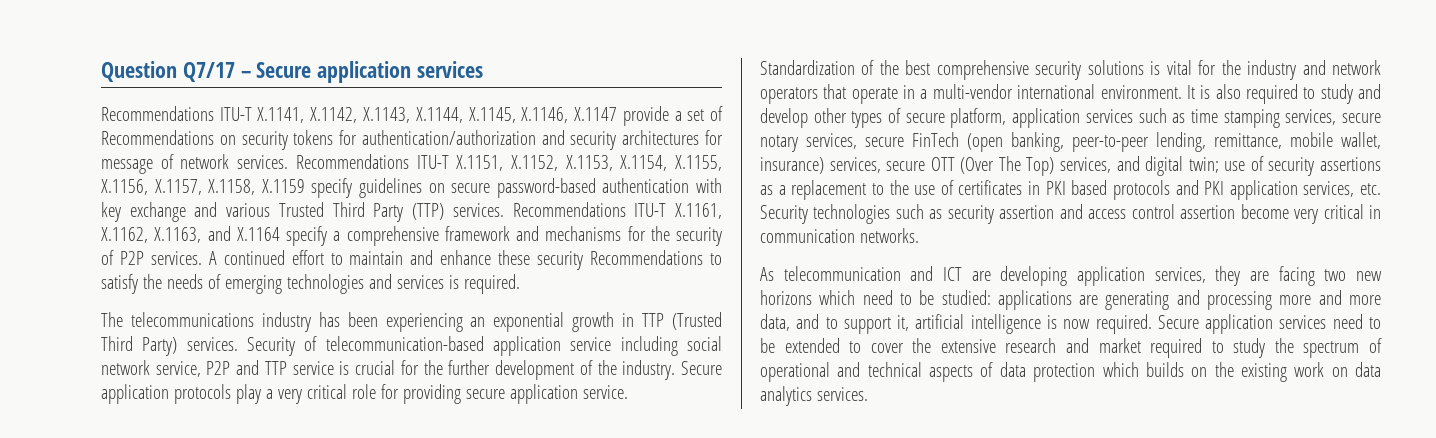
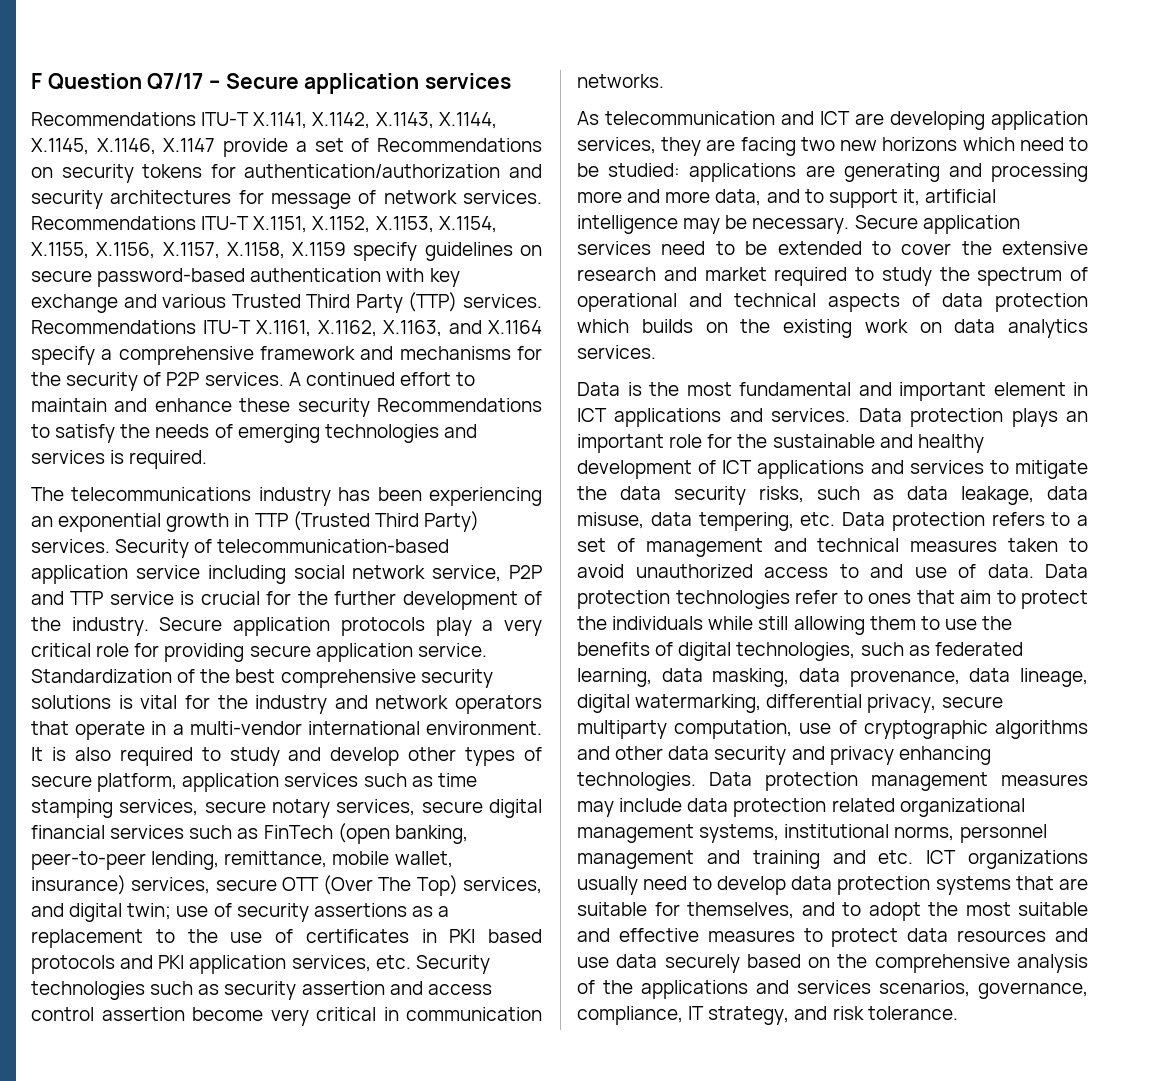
- Question Q7/17 – Secure application services
+ F Question Q7/17 – Secure application services
- It is also required to study and develop other types of secure platform, application services such as time stamping services, secure notary services, secure FinTech (open banking, peer-to-peer lending, remittance, mobile wallet, insurance) services, secure OTT (Over The Top) services, and digital twin;
+ It is also required to study and develop other types of secure platform, application services such as time stamping services, secure notary services, secure digital financial services such as FinTech (open banking, peer-to-peer lending, remittance, mobile wallet, insurance) services, secure OTT (Over The Top) services, and digital twin;
- As telecommunication and ICT are developing application services, they are facing two new horizons which need to be studied: applications are generating and processing more and more data, and to support it, artificial intelligence is now required.
+ As telecommunication and ICT are developing application services, they are facing two new horizons which need to be studied: applications are generating and processing more and more data, and to support it, artificial intelligence may be necessary.
+ Data is the most fundamental and important element in ICT applications and services. Data protection plays an important role for the sustainable and healthy development of ICT applications and services to mitigate the data security risks, such as data leakage, data misuse, data tempering, etc. Data protection refers to a set of management and technical measures taken to avoid unauthorized access to and use of data. Data protection technologies refer to ones that aim to protect the individuals while still allowing them to use the benefits of digital technologies, such as federated learning, data masking, data provenance, data lineage, digital watermarking, differential privacy, secure multiparty computation, use of cryptographic algorithms and other data security and privacy enhancing technologies. Data protection management measures may include data protection related organizational management systems, institutional norms, personnel management and training and etc. ICT organizations usually need to develop data protection systems that are suitable for themselves, and to adopt the most suitable and effective measures to protect data resources and use data securely based on the comprehensive analysis of the applications and services scenarios, governance, compliance, IT strategy, and risk tolerance.

